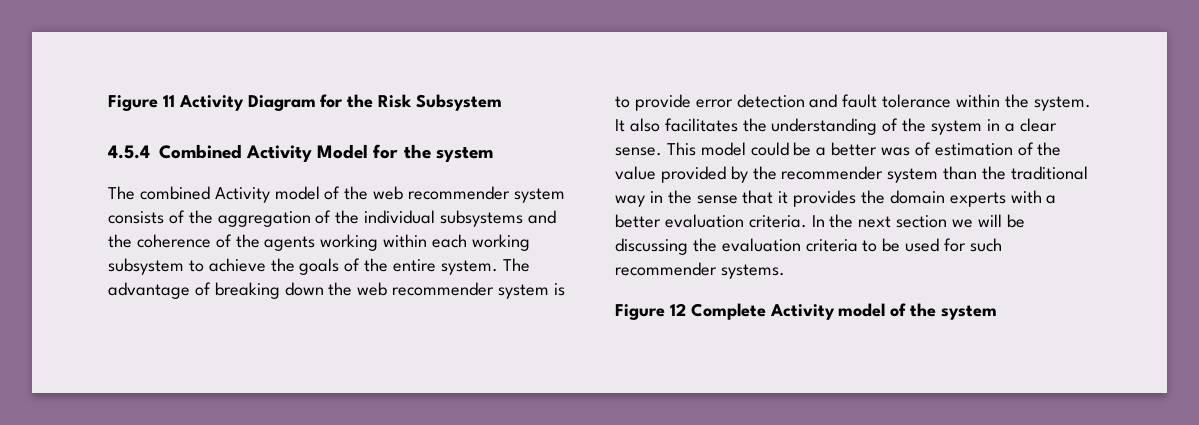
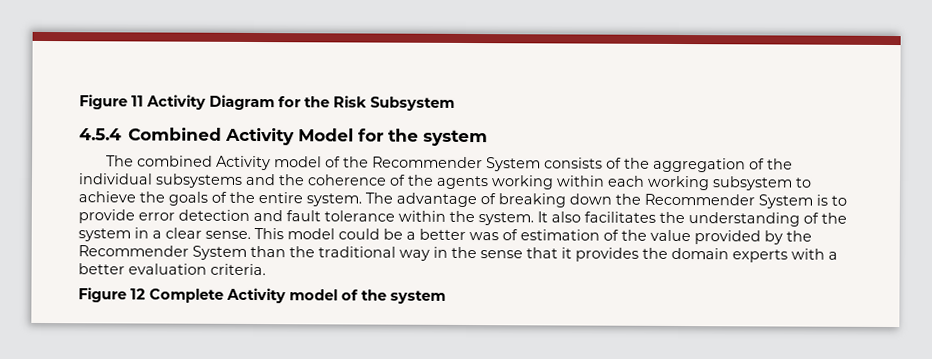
- The combined Activity model of the web recommender system consists of the aggregation of the individual subsystems and the coherence of the agents working within each working subsystem to achieve the goals of the entire system.
+ The combined Activity model of the Recommender System consists of the aggregation of the individual subsystems and the coherence of the agents working within each working subsystem to achieve the goals of the entire system.
- The advantage of breaking down the web recommender system is to provide error detection and fault tolerance within the system.
+ The advantage of breaking down the Recommender System is to provide error detection and fault tolerance within the system.
- This model could be a better was of estimation of the value provided by the recommender system than the traditional way in the sense that it provides the domain experts with a better evaluation criteria. In the next section we will be discussing the evaluation criteria to be used for such recommender systems.
+ This model could be a better was of estimation of the value provided by the Recommender System than the traditional way in the sense that it provides the domain experts with a better evaluation criteria.

